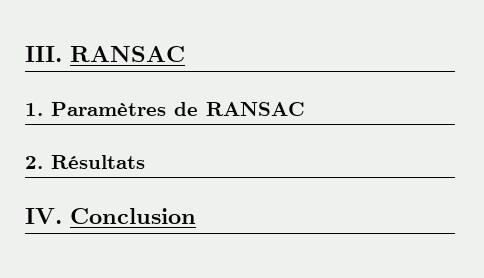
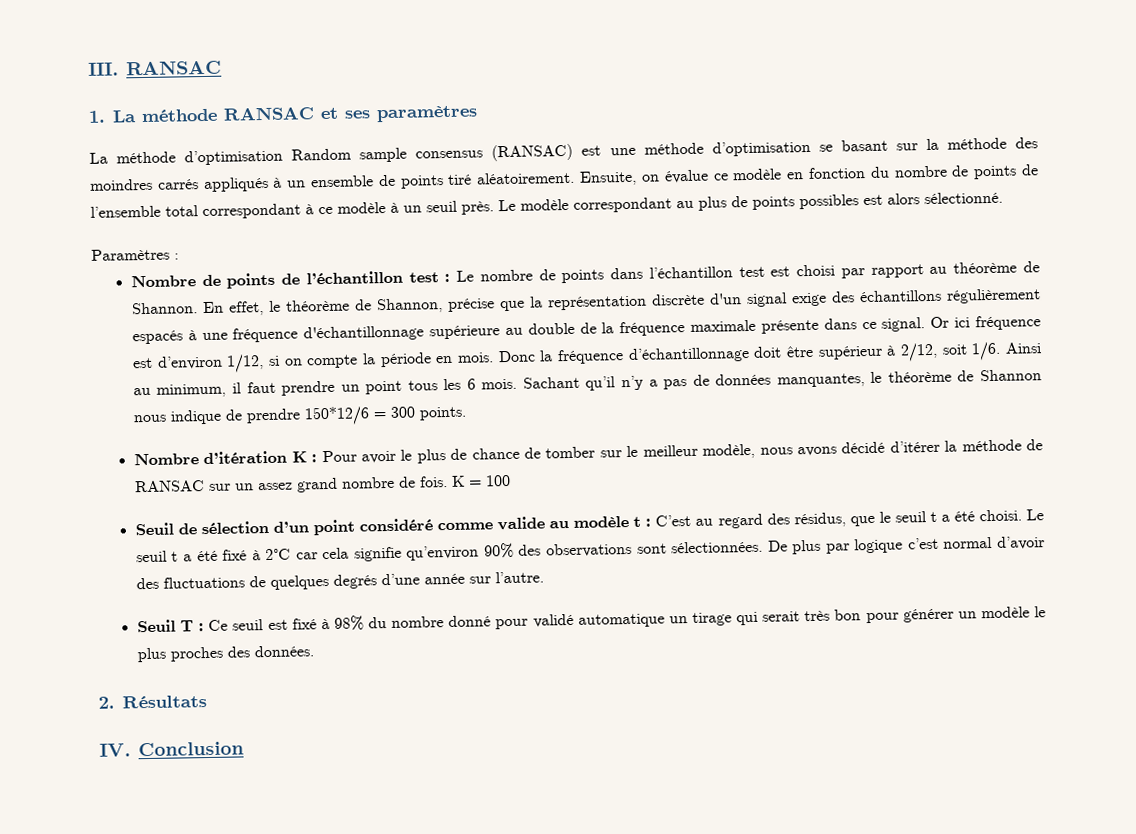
- 1. Paramètres de RANSAC
+ 1. La méthode RANSAC et ses paramètres
+ La méthode d’optimisation Random sample consensus (RANSAC) est une méthode d’optimisation se basant sur la méthode des moindres carrés appliqués à un ensemble de points tiré aléatoirement. Ensuite, on évalue ce modèle en fonction du nombre de points de l’ensemble total correspondant à ce modèle à un seuil près. Le modèle correspondant au plus de points possibles est alors sélectionné.
+ Paramètres :
+ Nombre de points de l’échantillon test : Le nombre de points dans l’échantillon test est choisi par rapport au théorème de Shannon. En effet, le théorème de Shannon, précise que la représentation discrète d'un signal exige des échantillons régulièrement espacés à une fréquence d'échantillonnage supérieure au double de la fréquence maximale présente dans ce signal. Or ici fréquence est d’environ 1/12, si on compte la période en mois. Donc la fréquence d’échantillonnage doit être supérieur à 2/12, soit 1/6. Ainsi au minimum, il faut prendre un point tous les 6 mois. Sachant qu’il n’y a pas de données manquantes, le théorème de Shannon nous indique de prendre 150*12/6 = 300 points.
+ Nombre d’itération K : Pour avoir le plus de chance de tomber sur le meilleur modèle, nous avons décidé d’itérer la méthode de RANSAC sur un assez grand nombre de fois. K = 100
+ Seuil de sélection d’un point considéré comme valide au modèle t : C’est au regard des résidus, que le seuil t a été choisi. Le seuil t a été fixé à 2°C car cela signifie qu’environ 90% des observations sont sélectionnées. De plus par logique c’est normal d’avoir des fluctuations de quelques degrés d’une année sur l’autre.
+ Seuil T : Ce seuil est fixé à 98% du nombre donné pour validé automatique un tirage qui serait très bon pour générer un modèle le plus proches des données.

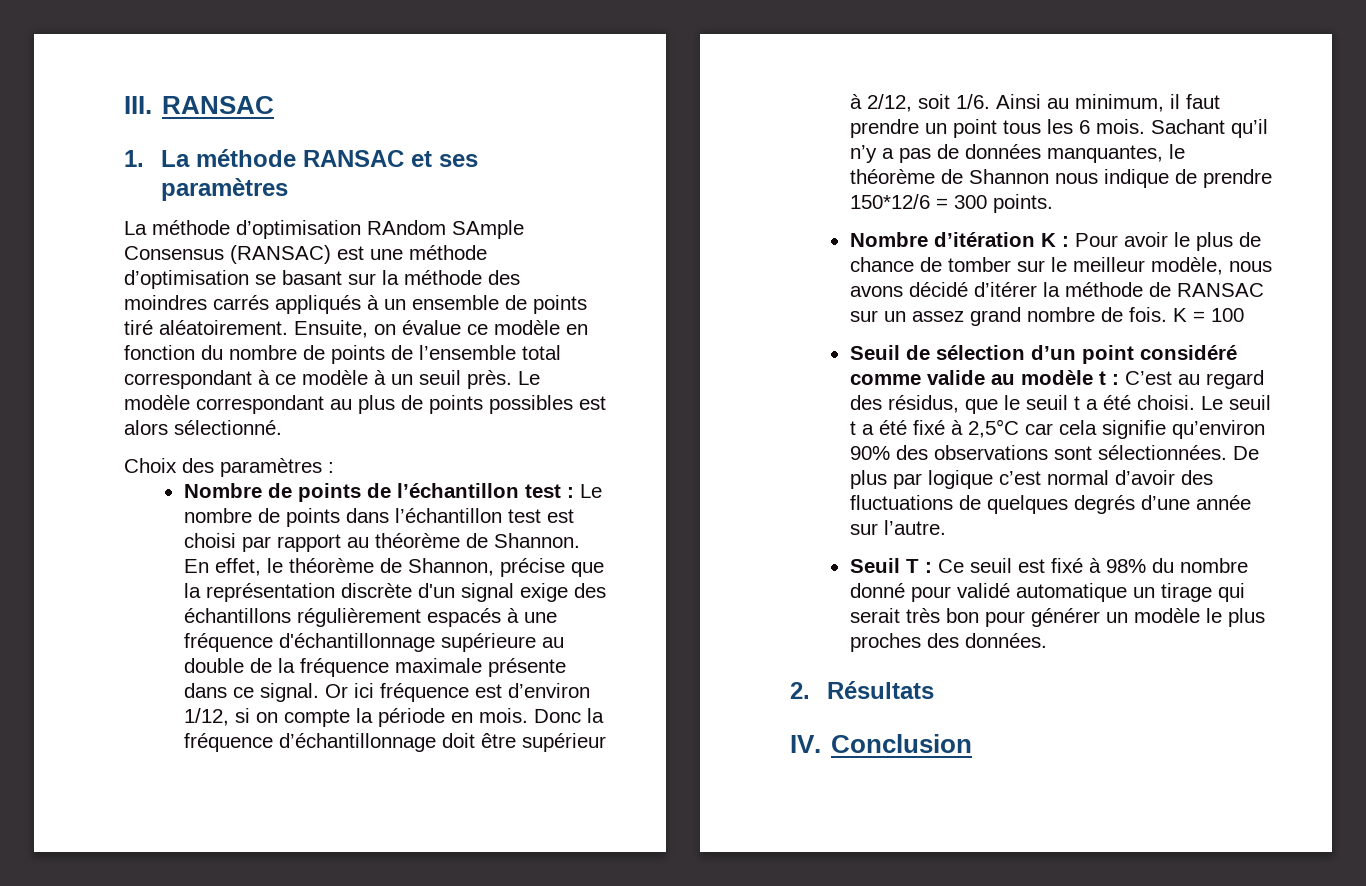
- La méthode d’optimisation Random sample consensus (RANSAC) est une méthode d’optimisation se basant sur la méthode des moindres carrés appliqués à un ensemble de points tiré aléatoirement.
+ La méthode d’optimisation RAndom SAmple Consensus (RANSAC) est une méthode d’optimisation se basant sur la méthode des moindres carrés appliqués à un ensemble de points tiré aléatoirement.
- Paramètres :
+ Choix des paramètres :
- Le seuil t a été fixé à 2°C car cela signifie qu’environ 90% des observations sont sélectionnées.
+ Le seuil t a été fixé à 2,5°C car cela signifie qu’environ 90% des observations sont sélectionnées.

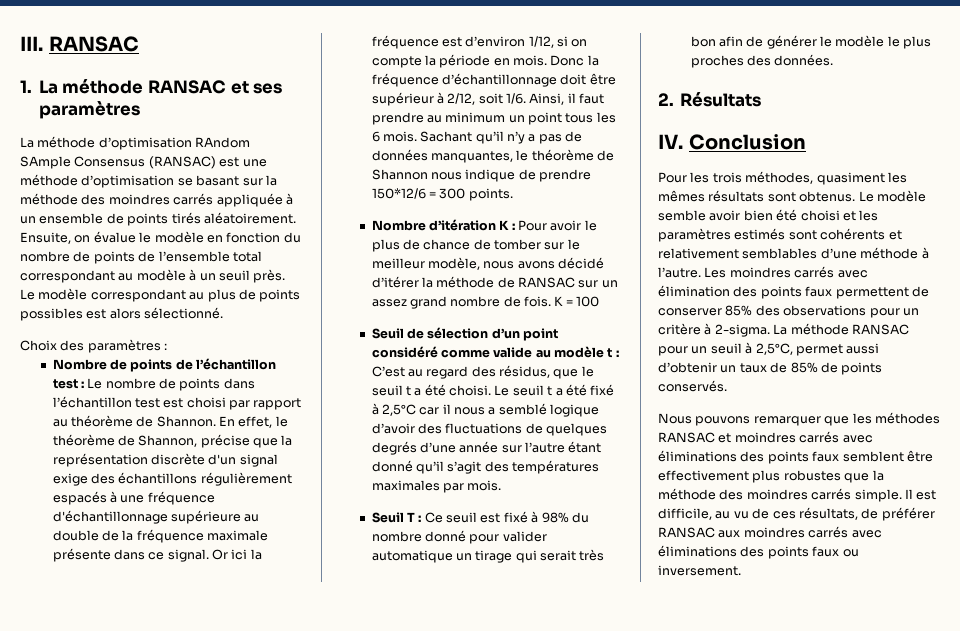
- La méthode d’optimisation RAndom SAmple Consensus (RANSAC) est une méthode d’optimisation se basant sur la méthode des moindres carrés appliqués à un ensemble de points tiré aléatoirement.
+ La méthode d’optimisation RAndom SAmple Consensus (RANSAC) est une méthode d’optimisation se basant sur la méthode des moindres carrés appliquée à un ensemble de points tirés aléatoirement.
- Ensuite, on évalue ce modèle en fonction du nombre de points de l’ensemble total correspondant à ce modèle à un seuil près.
+ Ensuite, on évalue le modèle en fonction du nombre de points de l’ensemble total correspondant au modèle à un seuil près.
- Or ici fréquence est d’environ 1/12, si on compte la période en mois.
+ Or ici la fréquence est d’environ 1/12, si on compte la période en mois.
- Ainsi au minimum, il faut prendre un point tous les 6 mois.
+ Ainsi, il faut prendre au minimum un point tous les 6 mois.
- Le seuil t a été fixé à 2,5°C car cela signifie qu’environ 90% des observations sont sélectionnées. De plus par logique c’est normal d’avoir des fluctuations de quelques degrés d’une année sur l’autre.
+ Le seuil t a été fixé à 2,5°C car il nous a semblé logique d’avoir des fluctuations de quelques degrés d’une année sur l’autre étant donné qu’il s’agit des températures maximales par mois.
- Seuil T : Ce seuil est fixé à 98% du nombre donné pour validé automatique un tirage qui serait très bon pour générer un modèle le plus proches des données.
+ Seuil T : Ce seuil est fixé à 98% du nombre donné pour valider automatique un tirage qui serait très bon afin de générer le modèle le plus proches des données.
+ Pour les trois méthodes, quasiment les mêmes résultats sont obtenus. Le modèle semble avoir bien été choisi et les paramètres estimés sont cohérents et relativement semblables d’une méthode à l’autre. Les moindres carrés avec élimination des points faux permettent de conserver 85% des observations pour un critère à 2-sigma. La méthode RANSAC pour un seuil à 2,5°C, permet aussi d’obtenir un taux de 85% de points conservés.
+ Nous pouvons remarquer que les méthodes RANSAC et moindres carrés avec éliminations des points faux semblent être effectivement plus robustes que la méthode des moindres carrés simple. Il est difficile, au vu de ces résultats, de préférer RANSAC aux moindres carrés avec éliminations des points faux ou inversement.

